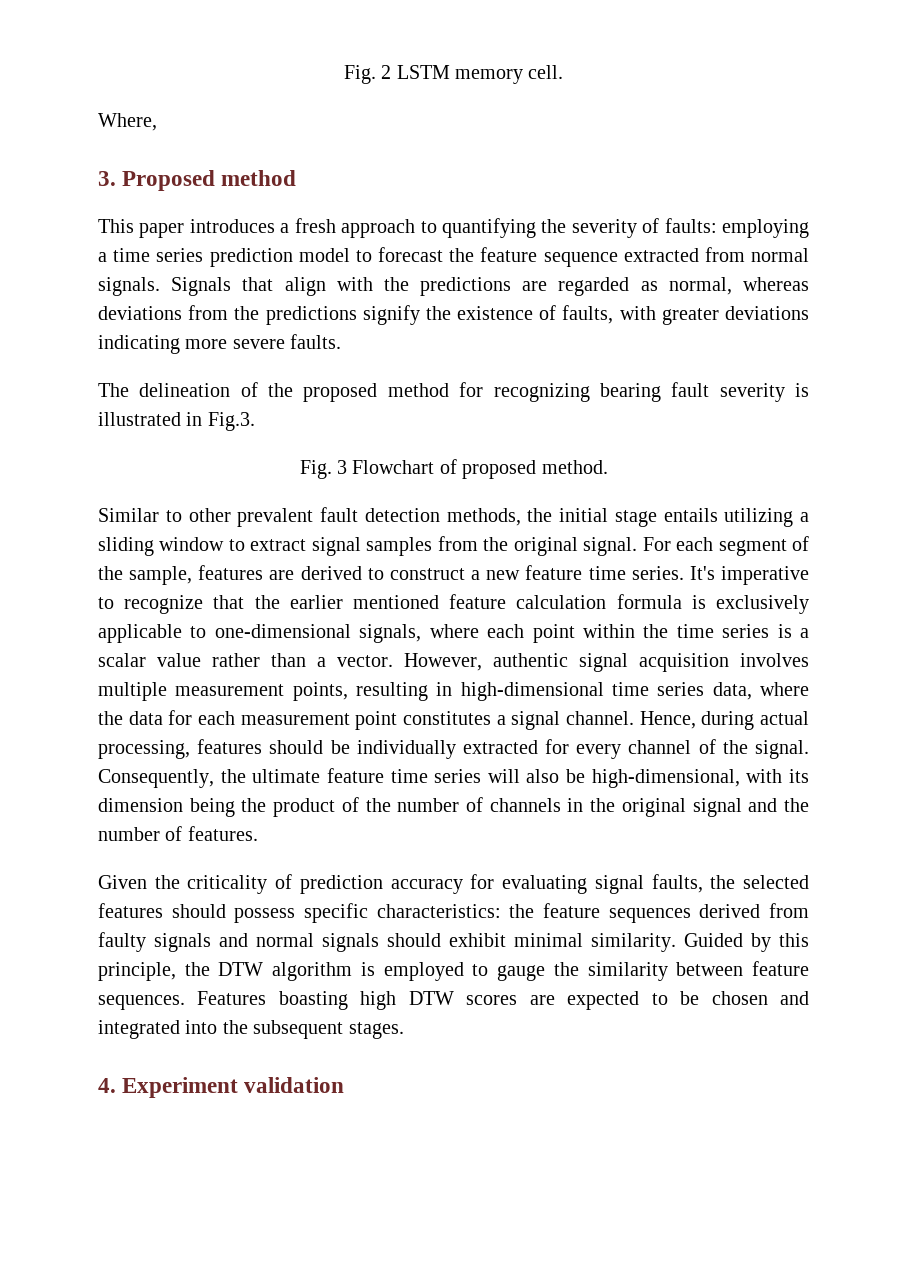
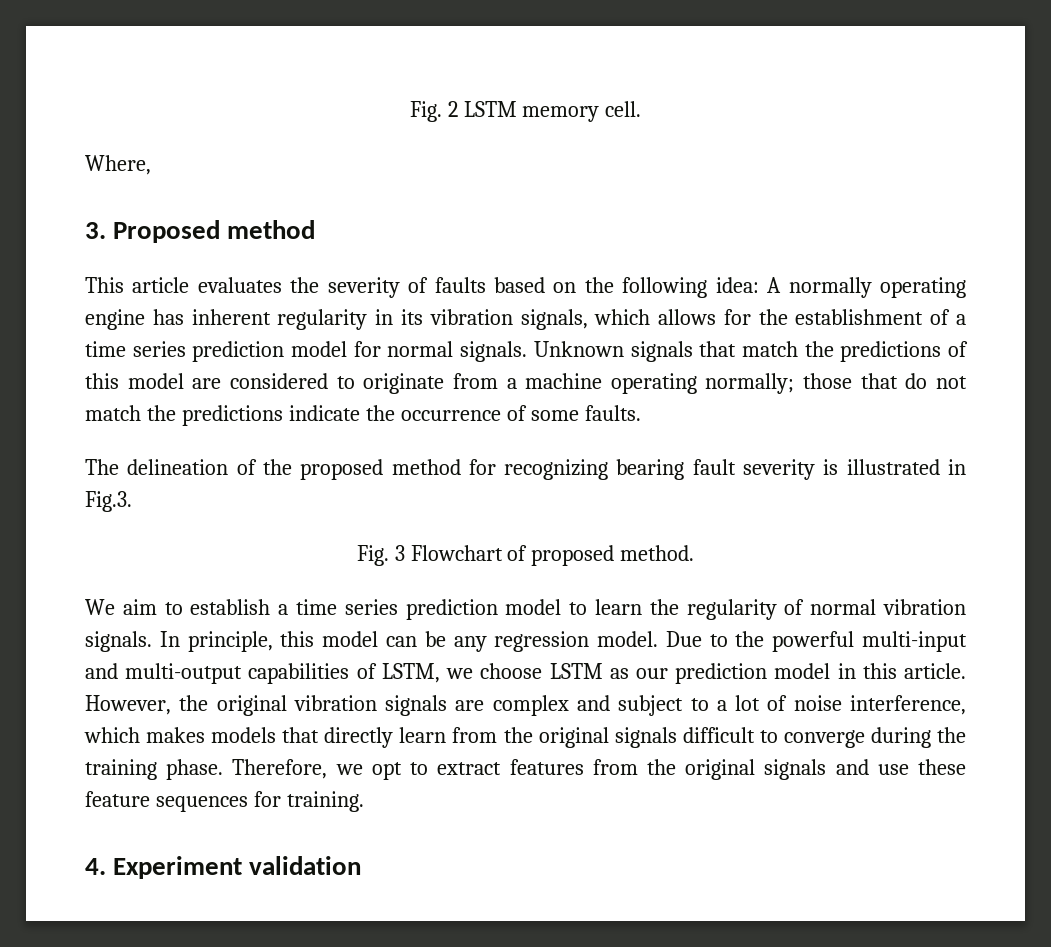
- This paper introduces a fresh approach to quantifying the severity of faults: employing a time series prediction model to forecast the feature sequence extracted from normal signals. Signals that align with the predictions are regarded as normal, whereas deviations from the predictions signify the existence of faults, with greater deviations indicating more severe faults.
+ This article evaluates the severity of faults based on the following idea: A normally operating engine has inherent regularity in its vibration signals, which allows for the establishment of a time series prediction model for normal signals. Unknown signals that match the predictions of this model are considered to originate from a machine operating normally; those that do not match the predictions indicate the occurrence of some faults.
- Similar to other prevalent fault detection methods, the initial stage entails utilizing a sliding window to extract signal samples from the original signal. For each segment of the sample, features are derived to construct a new feature time series. It's imperative to recognize that the earlier mentioned feature calculation formula is exclusively applicable to one-dimensional signals, where each point within the time series is a scalar value rather than a vector. However, authentic signal acquisition involves multiple measurement points, resulting in high-dimensional time series data, where the data for each measurement point constitutes a signal channel. Hence, during actual processing, features should be individually extracted for every channel of the signal. Consequently, the ultimate feature time series will also be high-dimensional, with its dimension being the product of the number of channels in the original signal and the number of features.
- Given the criticality of prediction accuracy for evaluating signal faults, the selected features should possess specific characteristics: the feature sequences derived from faulty signals and normal signals should exhibit minimal similarity. Guided by this principle, the DTW algorithm is employed to gauge the similarity between feature sequences. Features boasting high DTW scores are expected to be chosen and integrated into the subsequent stages.
+ We aim to establish a time series prediction model to learn the regularity of normal vibration signals. In principle, this model can be any regression model. Due to the powerful multi-input and multi-output capabilities of LSTM, we choose LSTM as our prediction model in this article. However, the original vibration signals are complex and subject to a lot of noise interference, which makes models that directly learn from the original signals difficult to converge during the training phase. Therefore, we opt to extract features from the original signals and use these feature sequences for training.

